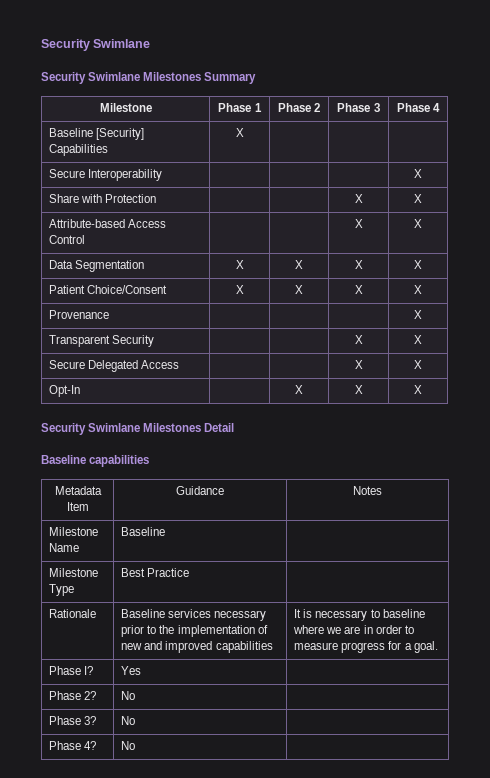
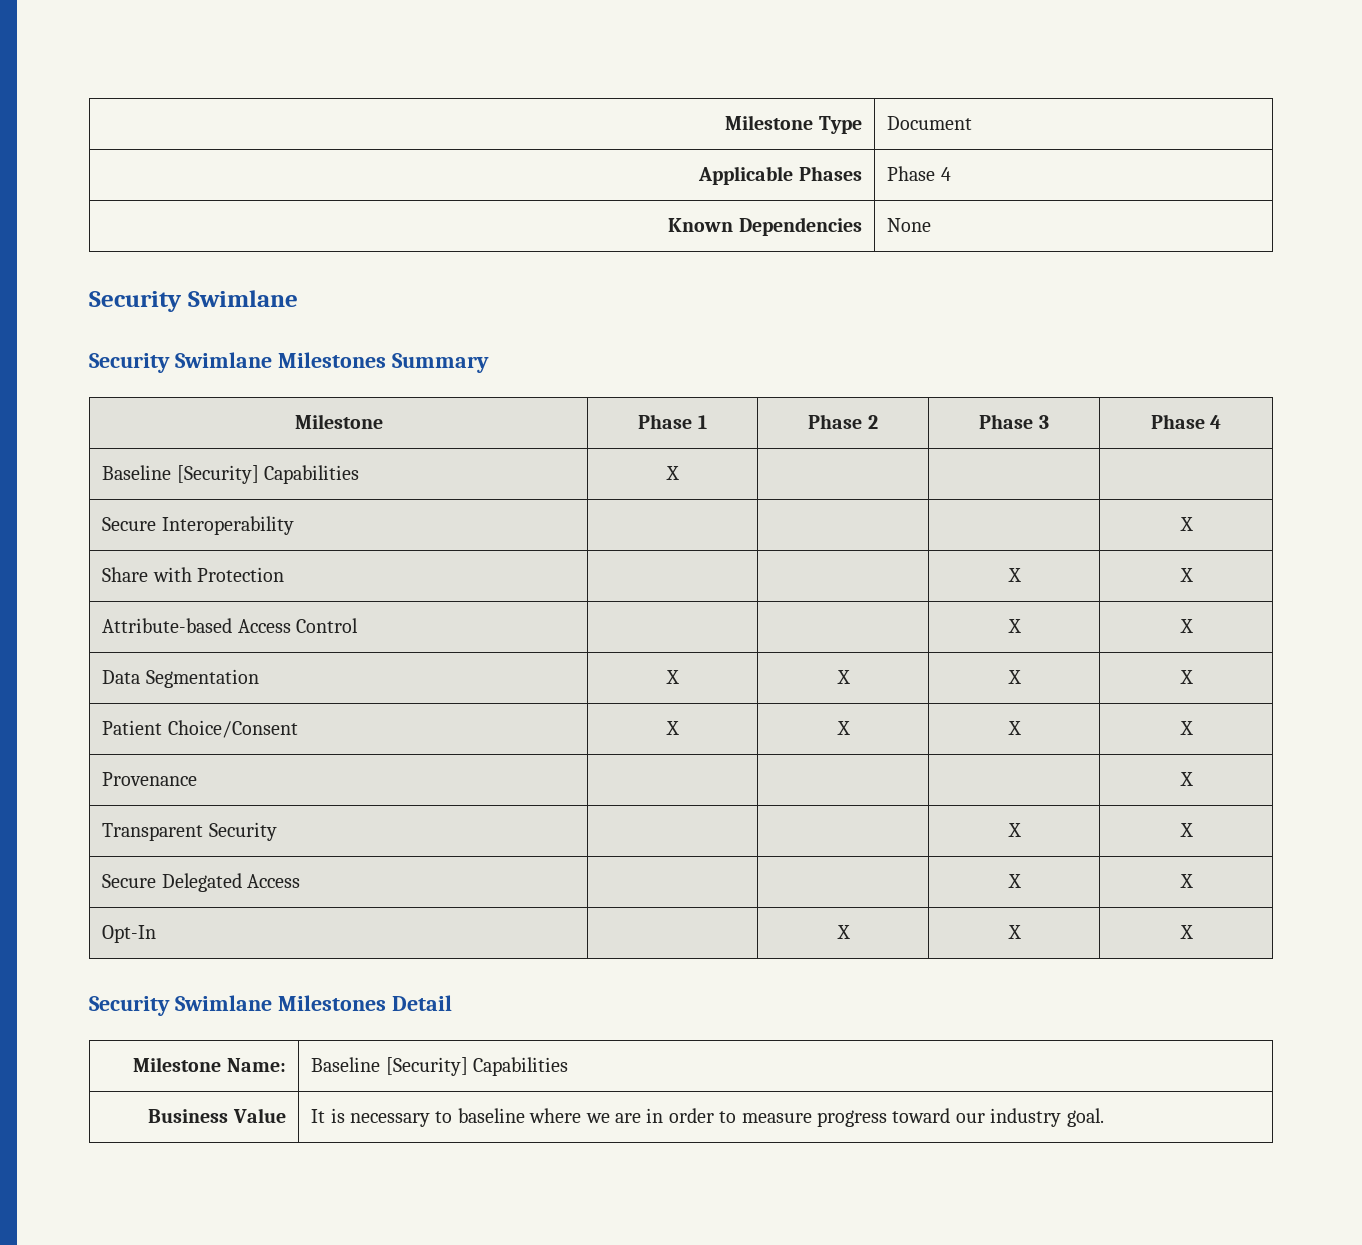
+ Milestone Type | Document
+ Applicable Phases | Phase 4
+ Known Dependencies | None
- Baseline capabilities
- Metadata Item | Guidance | Notes
- Milestone Name | Baseline |
- Milestone Type | Best Practice |
- Rationale | Baseline services necessary prior to the implementation of new and improved capabilities | It is necessary to baseline where we are in order to measure progress for a goal.
- Phase I? | Yes |
- Phase 2? | No |
- Phase 3? | No |
- Phase 4? | No |
+ Milestone Name: | Baseline [Security] Capabilities
+ Business Value | It is necessary to baseline where we are in order to measure progress toward our industry goal.

